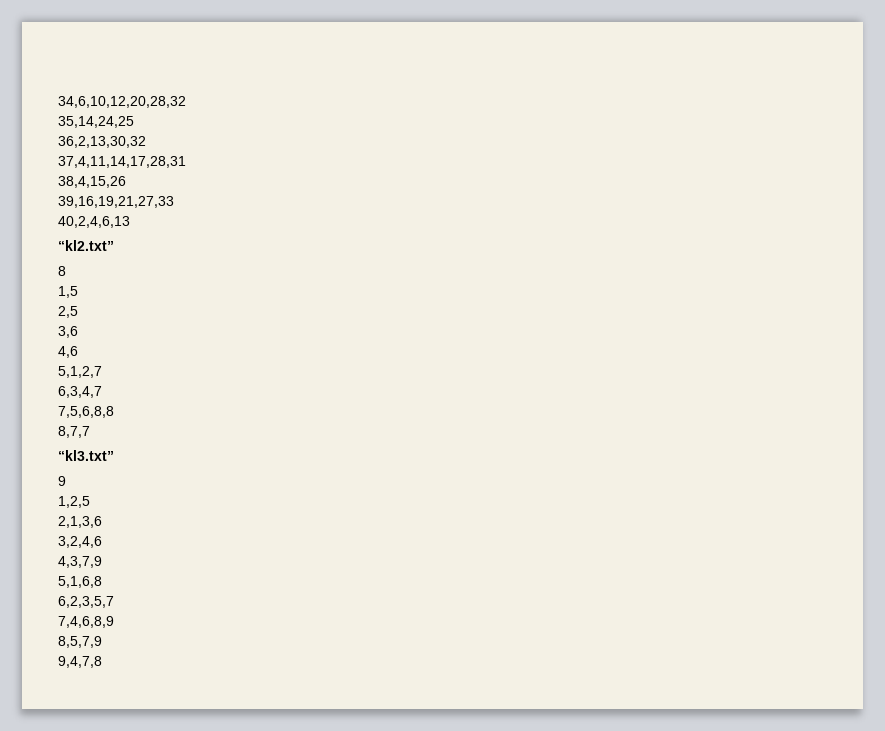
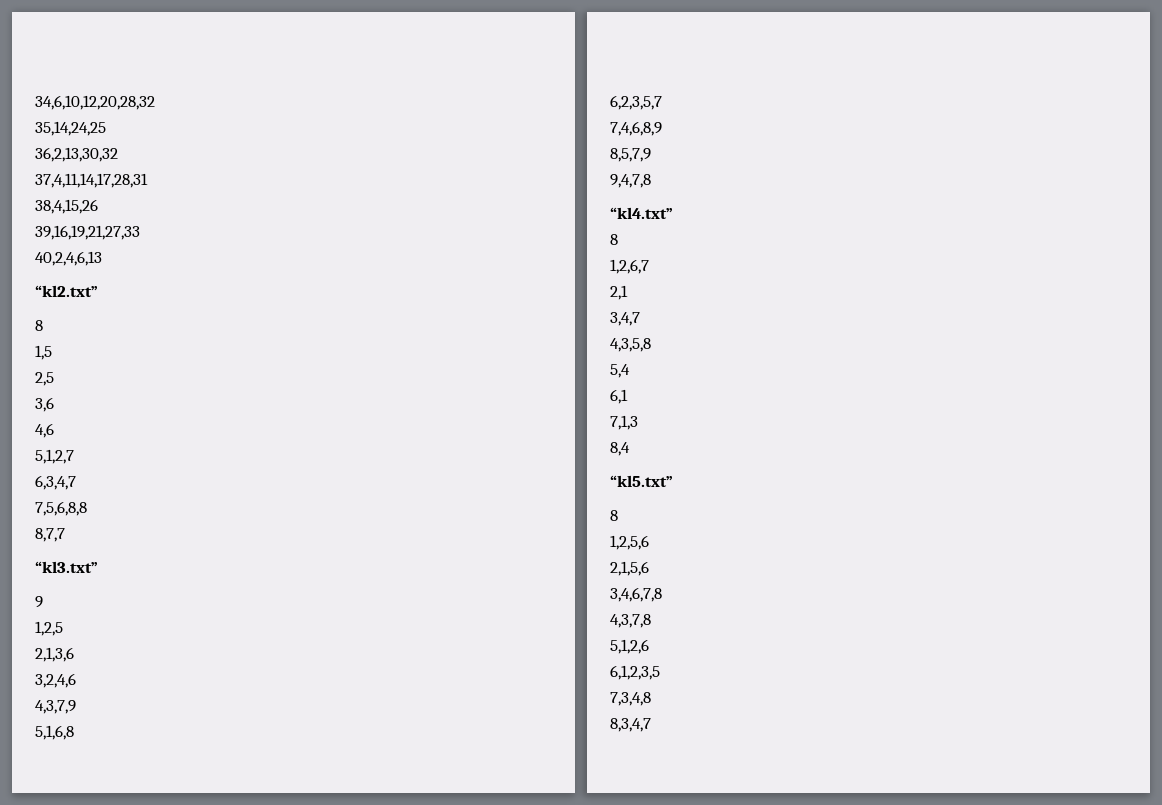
+ “kl4.txt”
+ 8
+ 1,2,6,7
+ 2,1
+ 3,4,7
+ 4,3,5,8
+ 5,4
+ 6,1
+ 7,1,3
+ 8,4
+ “kl5.txt”
+ 8
+ 1,2,5,6
+ 2,1,5,6
+ 3,4,6,7,8
+ 4,3,7,8
+ 5,1,2,6
+ 6,1,2,3,5
+ 7,3,4,8
+ 8,3,4,7

